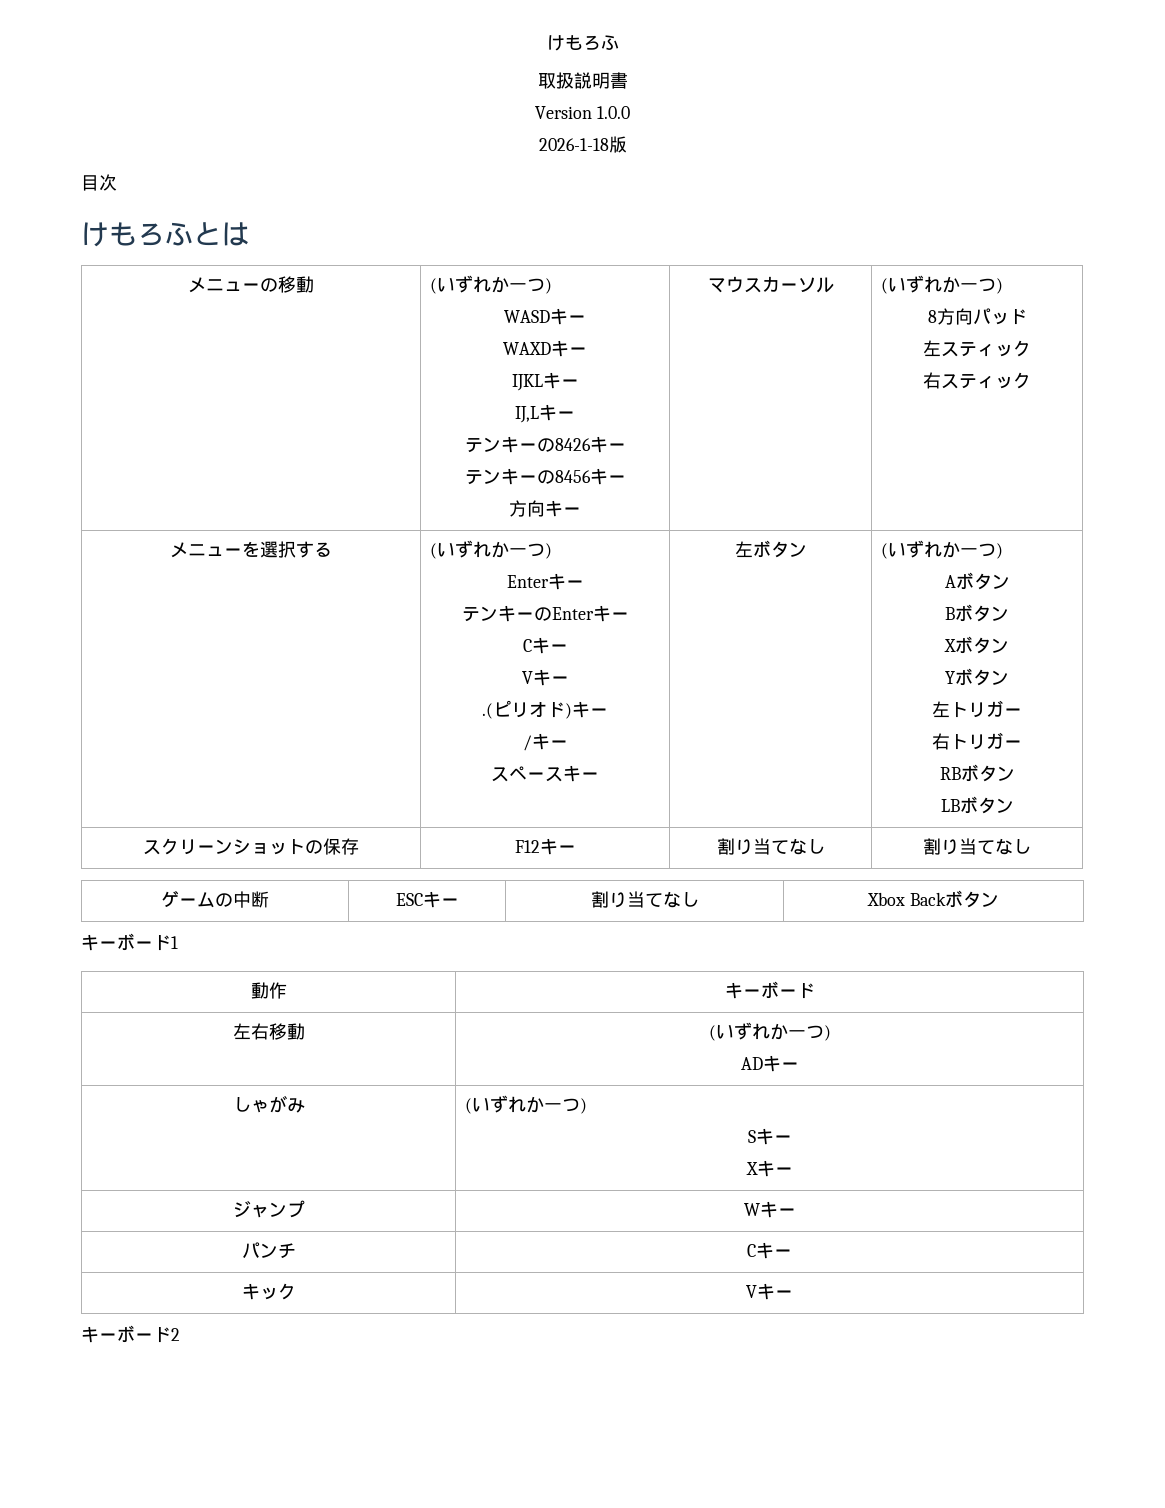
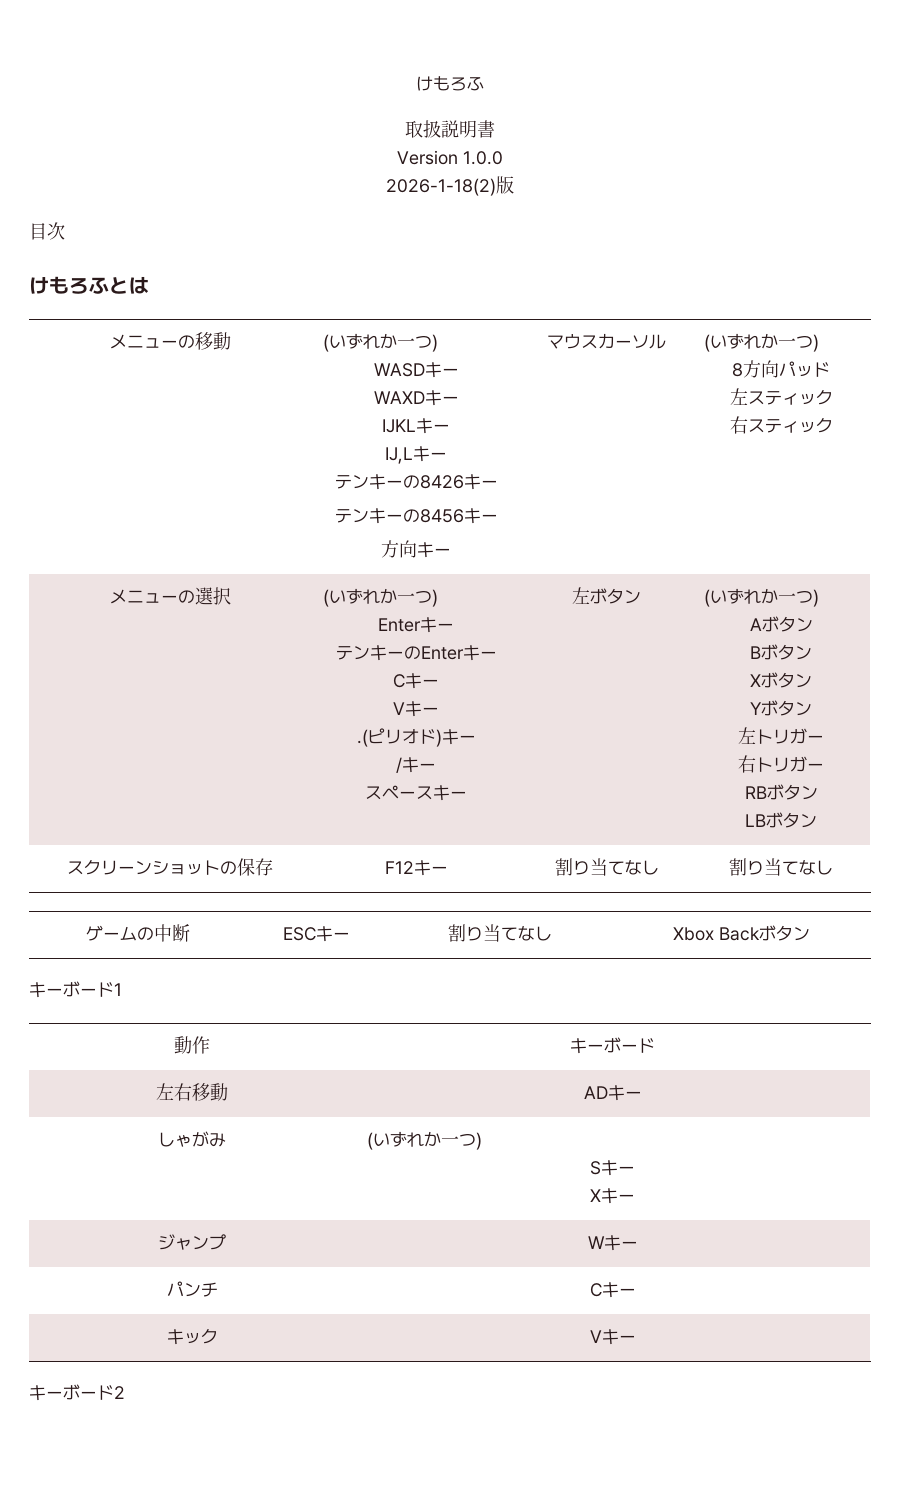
- 2026-1-18版
+ 2026-1-18(2)版
- メニューを選択する
+ メニューの選択
- 左右移動 | (いずれか一つ)
- ADキー
+ 左右移動 | ADキー

